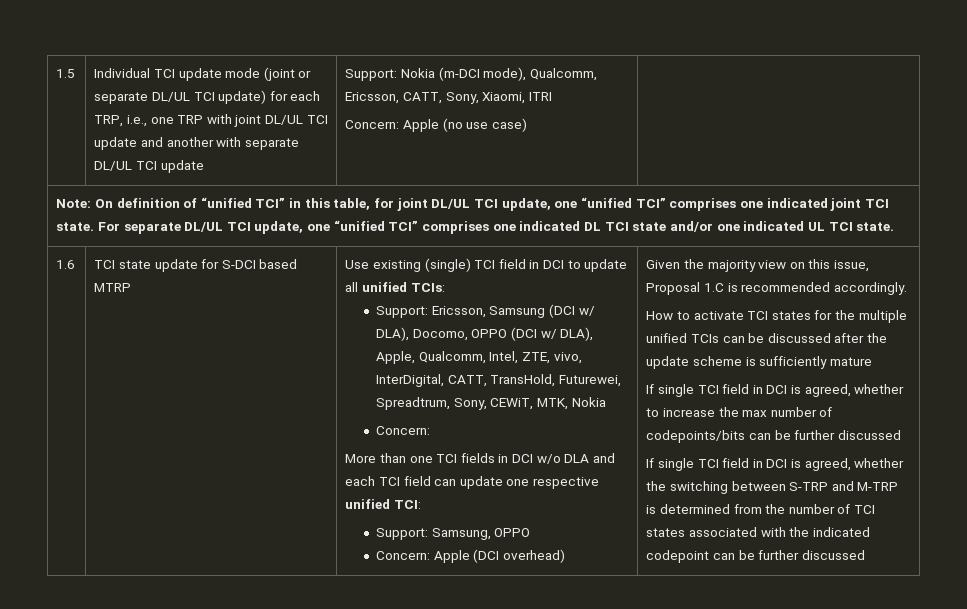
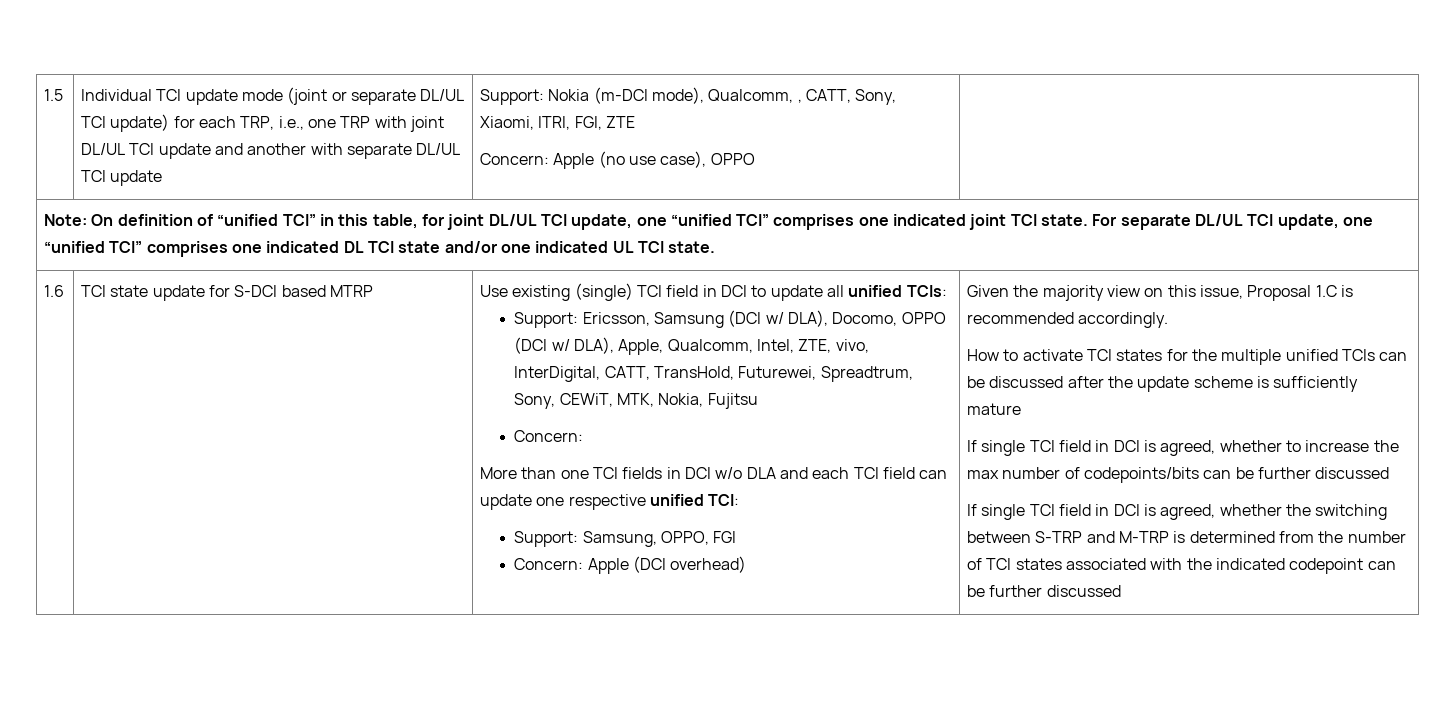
- Support: Nokia (m-DCI mode), Qualcomm, Ericsson, CATT, Sony, Xiaomi, ITRI
+ Support: Nokia (m-DCI mode), Qualcomm, , CATT, Sony, Xiaomi, ITRI, FGI, ZTE
- Concern: Apple (no use case)
+ Concern: Apple (no use case), OPPO
- Support: Ericsson, Samsung (DCI w/ DLA), Docomo, OPPO (DCI w/ DLA), Apple, Qualcomm, Intel, ZTE, vivo, InterDigital, CATT, TransHold, Futurewei, Spreadtrum, Sony, CEWiT, MTK, Nokia
+ Support: Ericsson, Samsung (DCI w/ DLA), Docomo, OPPO (DCI w/ DLA), Apple, Qualcomm, Intel, ZTE, vivo, InterDigital, CATT, TransHold, Futurewei, Spreadtrum, Sony, CEWiT, MTK, Nokia, Fujitsu
- Support: Samsung, OPPO
+ Support: Samsung, OPPO, FGI

